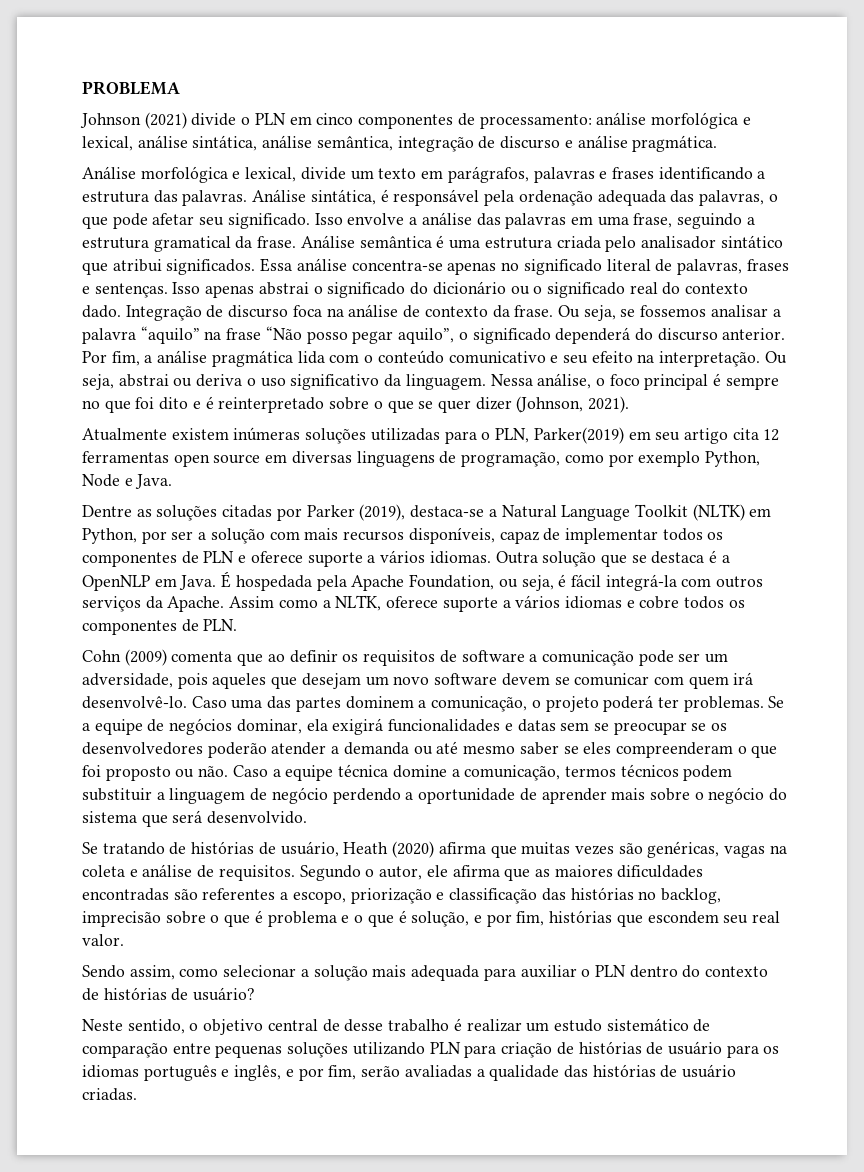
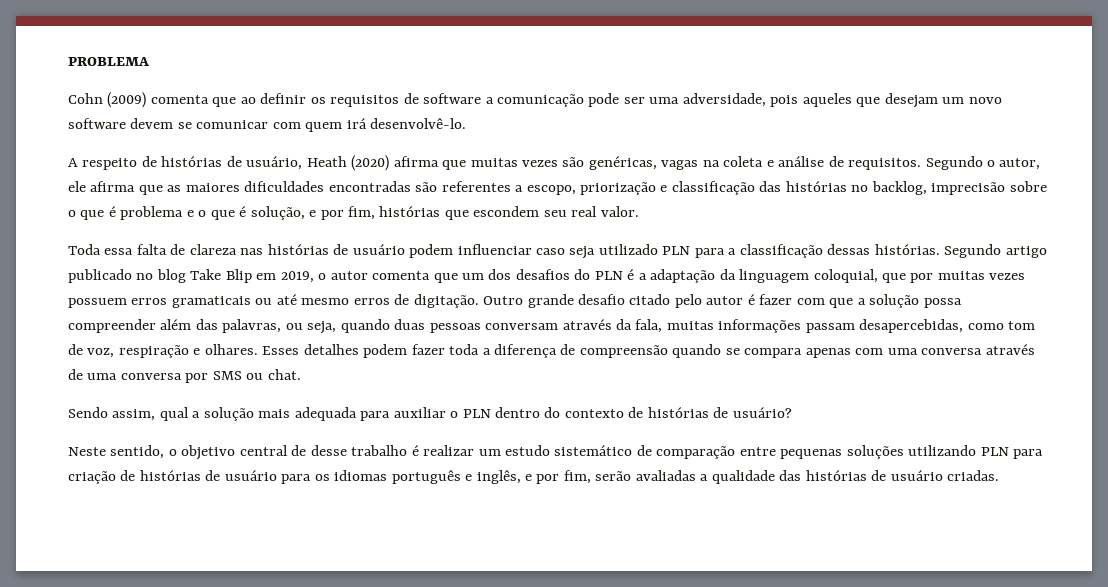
- Johnson (2021) divide o PLN em cinco componentes de processamento: análise morfológica e lexical, análise sintática, análise semântica, integração de discurso e análise pragmática.
- Análise morfológica e lexical, divide um texto em parágrafos, palavras e frases identificando a estrutura das palavras. Análise sintática, é responsável pela ordenação adequada das palavras, o que pode afetar seu significado. Isso envolve a análise das palavras em uma frase, seguindo a estrutura gramatical da frase. Análise semântica é uma estrutura criada pelo analisador sintático que atribui significados. Essa análise concentra-se apenas no significado literal de palavras, frases e sentenças. Isso apenas abstrai o significado do dicionário ou o significado real do contexto dado. Integração de discurso foca na análise de contexto da frase. Ou seja, se fossemos analisar a palavra “aquilo” na frase “Não posso pegar aquilo”, o significado dependerá do discurso anterior. Por fim, a análise pragmática lida com o conteúdo comunicativo e seu efeito na interpretação. Ou seja, abstrai ou deriva o uso significativo da linguagem. Nessa análise, o foco principal é sempre no que foi dito e é reinterpretado sobre o que se quer dizer (Johnson, 2021).
- Atualmente existem inúmeras soluções utilizadas para o PLN, Parker(2019) em seu artigo cita 12 ferramentas open source em diversas linguagens de programação, como por exemplo Python, Node e Java.
- Dentre as soluções citadas por Parker (2019), destaca-se a Natural Language Toolkit (NLTK) em Python, por ser a solução com mais recursos disponíveis, capaz de implementar todos os componentes de PLN e oferece suporte a vários idiomas. Outra solução que se destaca é a OpenNLP em Java. É hospedada pela Apache Foundation, ou seja, é fácil integrá-la com outros serviços da Apache. Assim como a NLTK, oferece suporte a vários idiomas e cobre todos os componentes de PLN.
- Cohn (2009) comenta que ao definir os requisitos de software a comunicação pode ser um adversidade, pois aqueles que desejam um novo software devem se comunicar com quem irá desenvolvê-lo. Caso uma das partes dominem a comunicação, o projeto poderá ter problemas. Se a equipe de negócios dominar, ela exigirá funcionalidades e datas sem se preocupar se os desenvolvedores poderão atender a demanda ou até mesmo saber se eles compreenderam o que foi proposto ou não. Caso a equipe técnica domine a comunicação, termos técnicos podem substituir a linguagem de negócio perdendo a oportunidade de aprender mais sobre o negócio do sistema que será desenvolvido.
- Se tratando de histórias de usuário, Heath (2020) afirma que muitas vezes são genéricas, vagas na coleta e análise de requisitos.
+ Cohn (2009) comenta que ao definir os requisitos de software a comunicação pode ser uma adversidade, pois aqueles que desejam um novo software devem se comunicar com quem irá desenvolvê-lo.
+ A respeito de histórias de usuário, Heath (2020) afirma que muitas vezes são genéricas, vagas na coleta e análise de requisitos.
+ Toda essa falta de clareza nas histórias de usuário podem influenciar caso seja utilizado PLN para a classificação dessas histórias. Segundo artigo publicado no blog Take Blip em 2019, o autor comenta que um dos desafios do PLN é a adaptação da linguagem coloquial, que por muitas vezes possuem erros gramaticais ou até mesmo erros de digitação. Outro grande desafio citado pelo autor é fazer com que a solução possa compreender além das palavras, ou seja, quando duas pessoas conversam através da fala, muitas informações passam desapercebidas, como tom de voz, respiração e olhares. Esses detalhes podem fazer toda a diferença de compreensão quando se compara apenas com uma conversa através de uma conversa por SMS ou chat.
- Sendo assim, como selecionar a solução mais adequada para auxiliar o PLN dentro do contexto de histórias de usuário?
+ Sendo assim, qual a solução mais adequada para auxiliar o PLN dentro do contexto de histórias de usuário?

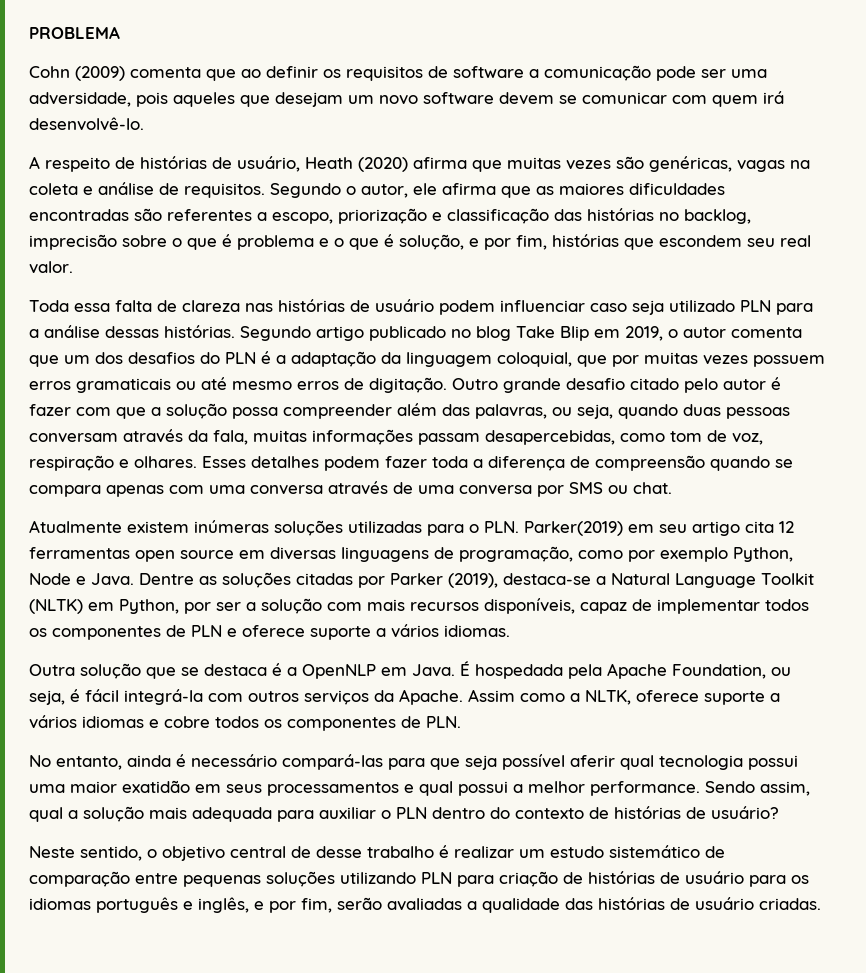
- Toda essa falta de clareza nas histórias de usuário podem influenciar caso seja utilizado PLN para a classificação dessas histórias.
+ Toda essa falta de clareza nas histórias de usuário podem influenciar caso seja utilizado PLN para a análise dessas histórias.
+ Atualmente existem inúmeras soluções utilizadas para o PLN. Parker(2019) em seu artigo cita 12 ferramentas open source em diversas linguagens de programação, como por exemplo Python, Node e Java. Dentre as soluções citadas por Parker (2019), destaca-se a Natural Language Toolkit (NLTK) em Python, por ser a solução com mais recursos disponíveis, capaz de implementar todos os componentes de PLN e oferece suporte a vários idiomas.
+ Outra solução que se destaca é a OpenNLP em Java. É hospedada pela Apache Foundation, ou seja, é fácil integrá-la com outros serviços da Apache. Assim como a NLTK, oferece suporte a vários idiomas e cobre todos os componentes de PLN.
+ No entanto, ainda é necessário compará-las para que seja possível aferir qual tecnologia possui uma maior exatidão em seus processamentos e qual possui a melhor performance.

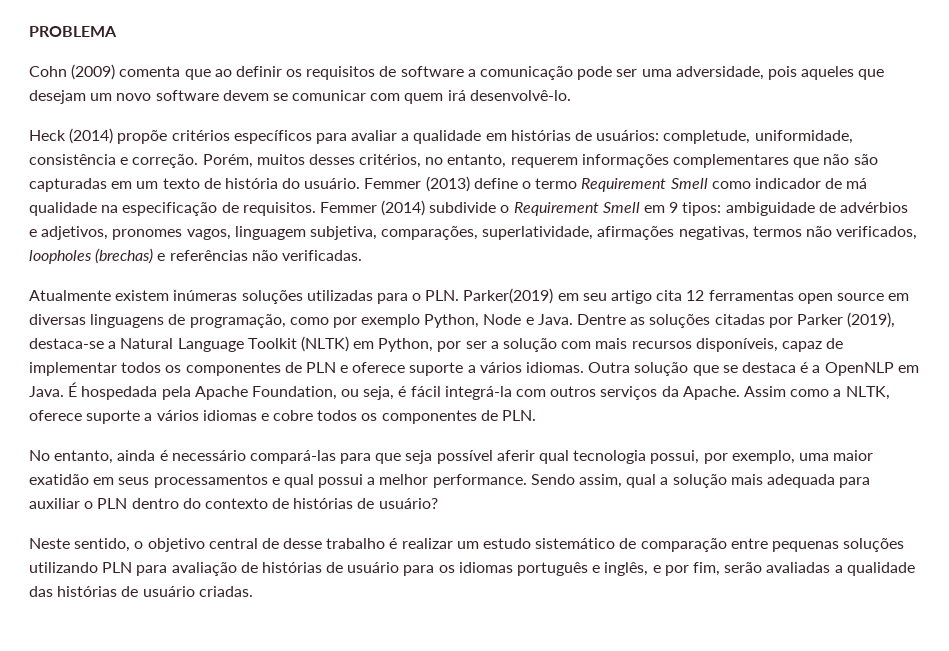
- A respeito de histórias de usuário, Heath (2020) afirma que muitas vezes são genéricas, vagas na coleta e análise de requisitos. Segundo o autor, ele afirma que as maiores dificuldades encontradas são referentes a escopo, priorização e classificação das histórias no backlog, imprecisão sobre o que é problema e o que é solução, e por fim, histórias que escondem seu real valor.
- Toda essa falta de clareza nas histórias de usuário podem influenciar caso seja utilizado PLN para a análise dessas histórias. Segundo artigo publicado no blog Take Blip em 2019, o autor comenta que um dos desafios do PLN é a adaptação da linguagem coloquial, que por muitas vezes possuem erros gramaticais ou até mesmo erros de digitação. Outro grande desafio citado pelo autor é fazer com que a solução possa compreender além das palavras, ou seja, quando duas pessoas conversam através da fala, muitas informações passam desapercebidas, como tom de voz, respiração e olhares. Esses detalhes podem fazer toda a diferença de compreensão quando se compara apenas com uma conversa através de uma conversa por SMS ou chat.
+ Heck (2014) propõe critérios específicos para avaliar a qualidade em histórias de usuários: completude, uniformidade, consistência e correção. Porém, muitos desses critérios, no entanto, requerem informações complementares que não são capturadas em um texto de história do usuário. Femmer (2013) define o termo Requirement Smell como indicador de má qualidade na especificação de requisitos. Femmer (2014) subdivide o Requirement Smell em 9 tipos: ambiguidade de advérbios e adjetivos, pronomes vagos, linguagem subjetiva, comparações, superlatividade, afirmações negativas, termos não verificados, loopholes (brechas) e referências não verificadas.
- Dentre as soluções citadas por Parker (2019), destaca-se a Natural Language Toolkit (NLTK) em Python, por ser a solução com mais recursos disponíveis, capaz de implementar todos os componentes de PLN e oferece suporte a vários idiomas.
- Outra solução que se destaca é a OpenNLP em Java.
+ Dentre as soluções citadas por Parker (2019), destaca-se a Natural Language Toolkit (NLTK) em Python, por ser a solução com mais recursos disponíveis, capaz de implementar todos os componentes de PLN e oferece suporte a vários idiomas. Outra solução que se destaca é a OpenNLP em Java.
- No entanto, ainda é necessário compará-las para que seja possível aferir qual tecnologia possui uma maior exatidão em seus processamentos e qual possui a melhor performance.
+ No entanto, ainda é necessário compará-las para que seja possível aferir qual tecnologia possui, por exemplo, uma maior exatidão em seus processamentos e qual possui a melhor performance.
- Neste sentido, o objetivo central de desse trabalho é realizar um estudo sistemático de comparação entre pequenas soluções utilizando PLN para criação de histórias de usuário para os idiomas português e inglês, e por fim, serão avaliadas a qualidade das histórias de usuário criadas.
+ Neste sentido, o objetivo central de desse trabalho é realizar um estudo sistemático de comparação entre pequenas soluções utilizando PLN para avaliação de histórias de usuário para os idiomas português e inglês, e por fim, serão avaliadas a qualidade das histórias de usuário criadas.

